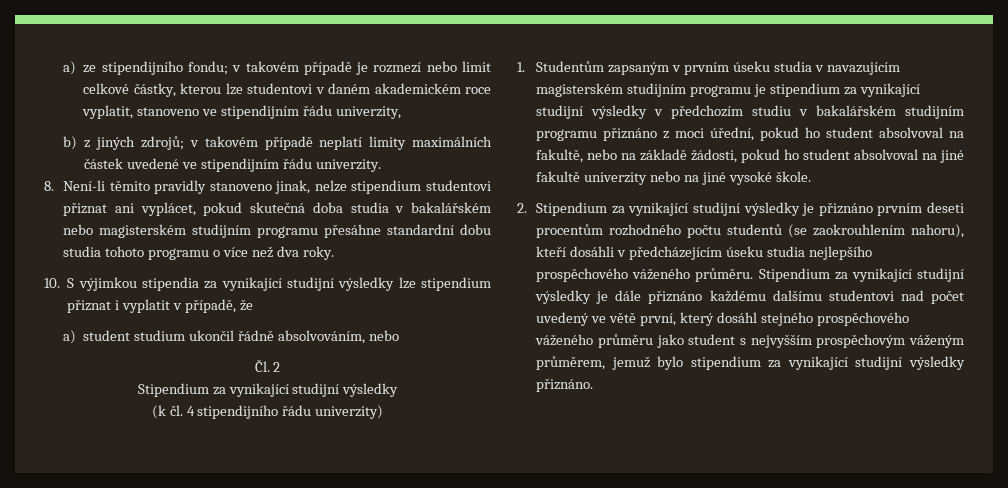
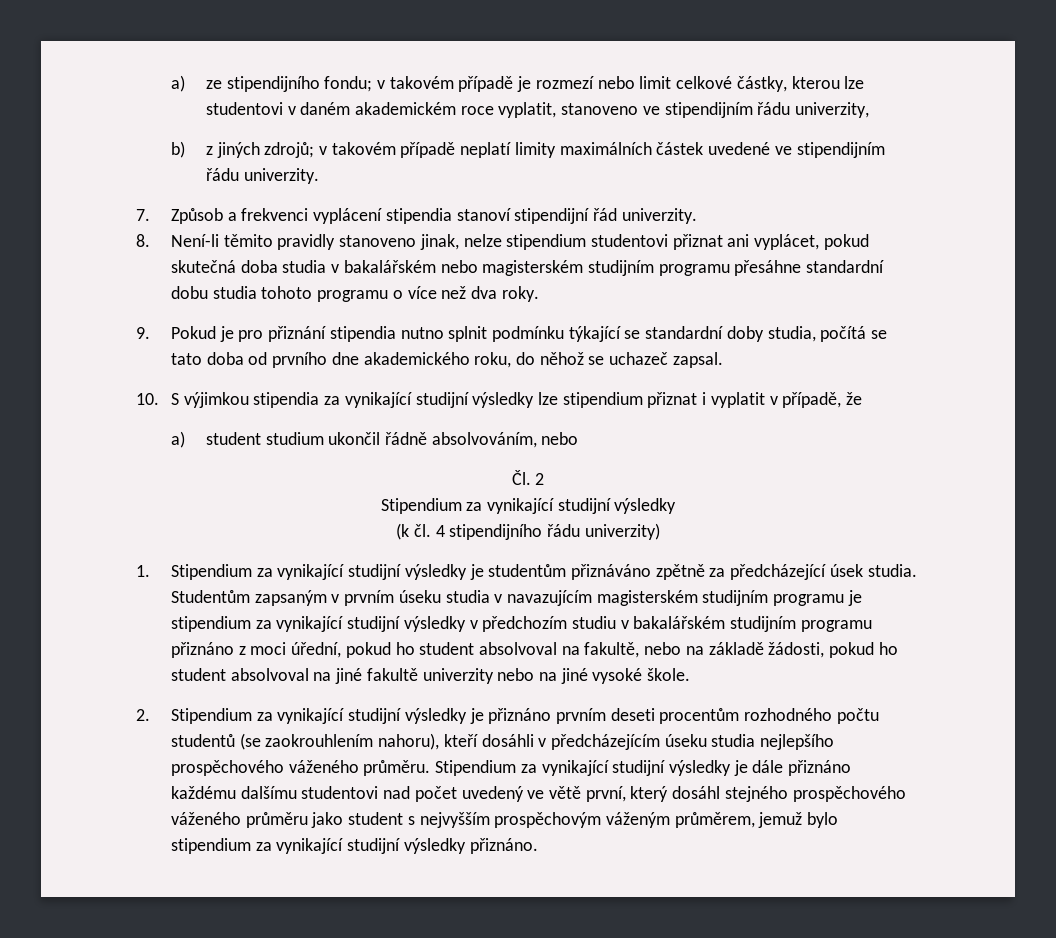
+ 7. Způsob a frekvenci vyplácení stipendia stanoví stipendijní řád univerzity.
+ 9. Pokud je pro přiznání stipendia nutno splnit podmínku týkající se standardní doby studia, počítá se tato doba od prvního dne akademického roku, do něhož se uchazeč zapsal.
- 1. Studentům zapsaným v prvním úseku studia v navazujícím magisterském studijním programu je stipendium za vynikající studijní výsledky v předchozím studiu v bakalářském studijním programu přiznáno z moci úřední, pokud ho student absolvoval na fakultě, nebo na základě žádosti, pokud ho student absolvoval na jiné fakultě univerzity nebo na jiné vysoké škole.
+ 1. Stipendium za vynikající studijní výsledky je studentům přiznáváno zpětně za předcházející úsek studia. Studentům zapsaným v prvním úseku studia v navazujícím magisterském studijním programu je stipendium za vynikající studijní výsledky v předchozím studiu v bakalářském studijním programu přiznáno z moci úřední, pokud ho student absolvoval na fakultě, nebo na základě žádosti, pokud ho student absolvoval na jiné fakultě univerzity nebo na jiné vysoké škole.

